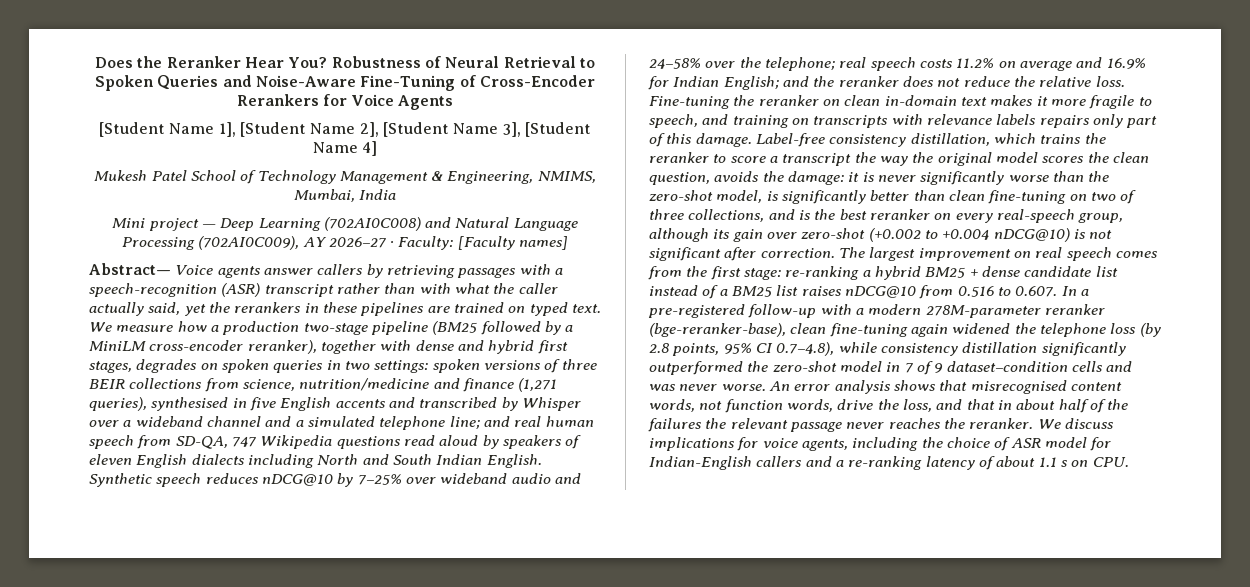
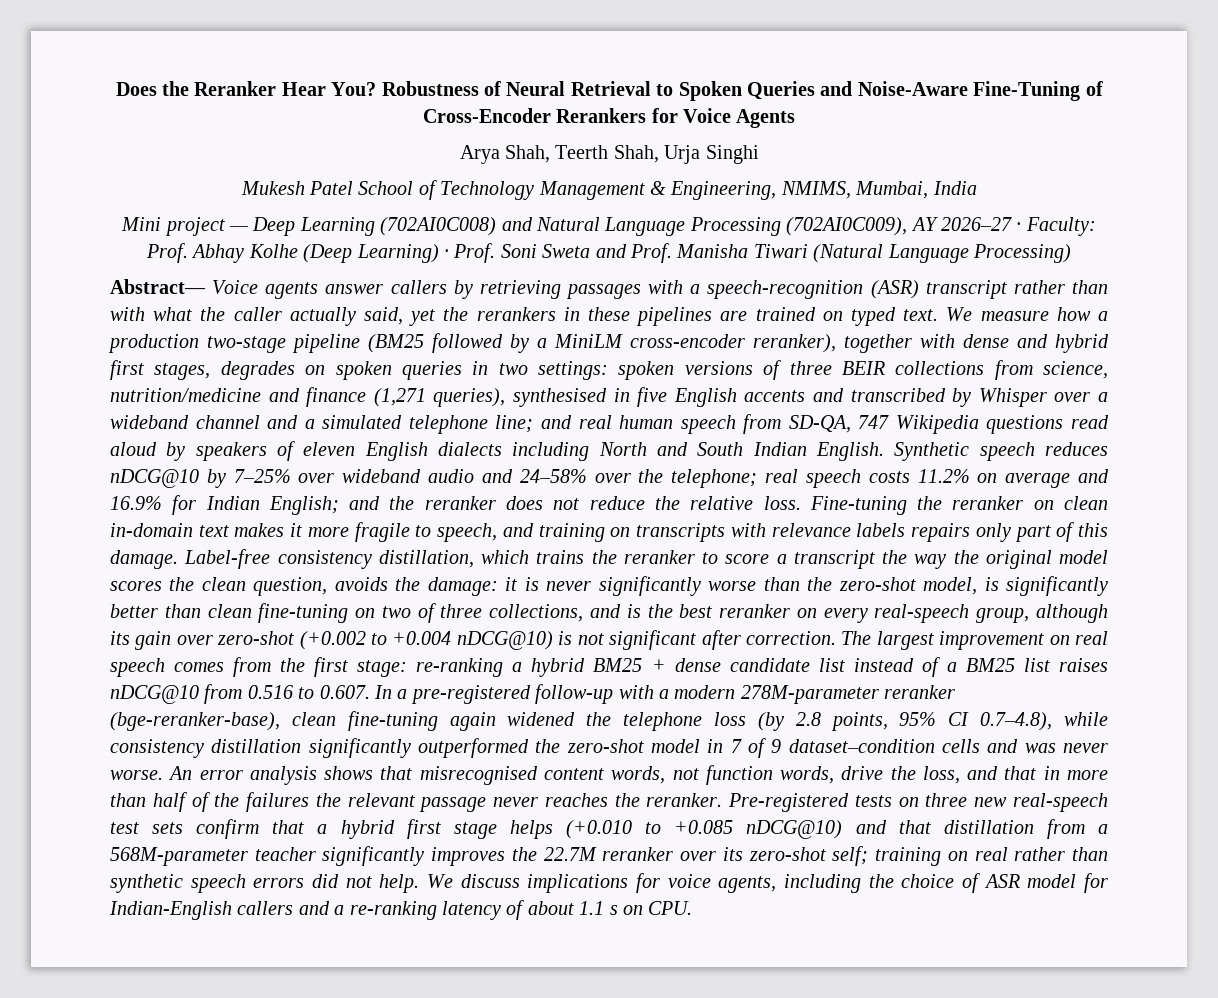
- [Student Name 1], [Student Name 2], [Student Name 3], [Student Name 4]
+ Arya Shah, Teerth Shah, Urja Singhi
- Mini project — Deep Learning (702AI0C008) and Natural Language Processing (702AI0C009), AY 2026–27 · Faculty: [Faculty names]
+ Mini project — Deep Learning (702AI0C008) and Natural Language Processing (702AI0C009), AY 2026–27 · Faculty: Prof. Abhay Kolhe (Deep Learning) · Prof. Soni Sweta and Prof. Manisha Tiwari (Natural Language Processing)
- An error analysis shows that misrecognised content words, not function words, drive the loss, and that in about half of the failures the relevant passage never reaches the reranker.
+ An error analysis shows that misrecognised content words, not function words, drive the loss, and that in more than half of the failures the relevant passage never reaches the reranker.
+ Pre-registered tests on three new real-speech test sets confirm that a hybrid first stage helps (+0.010 to +0.085 nDCG@10) and that distillation from a 568M-parameter teacher significantly improves the 22.7M reranker over its zero-shot self; training on real rather than synthetic speech errors did not help.

